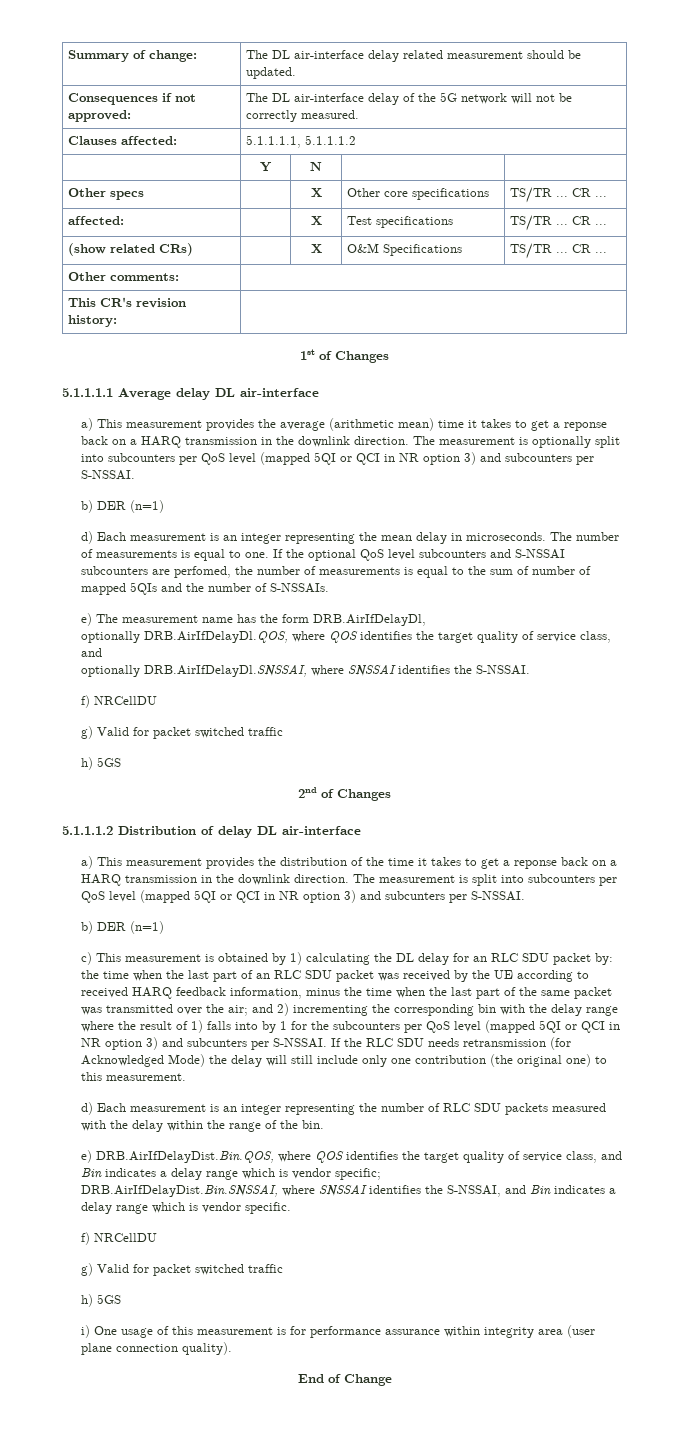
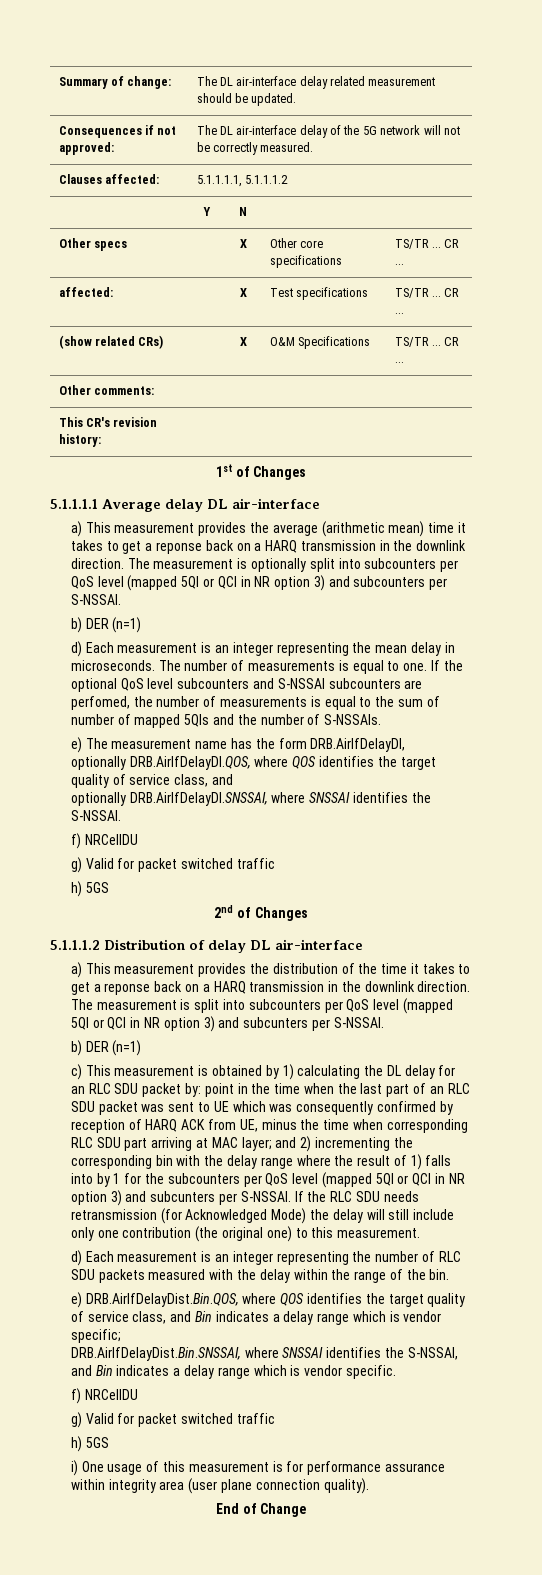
- the time when the last part of an RLC SDU packet was received by the UE according to received HARQ feedback information, minus the time when the last part of the same packet was transmitted over the air;
+ point in the time when the last part of an RLC SDU packet was sent to UE which was consequently confirmed by reception of HARQ ACK from UE, minus the time when corresponding RLC SDU part arriving at MAC layer;

